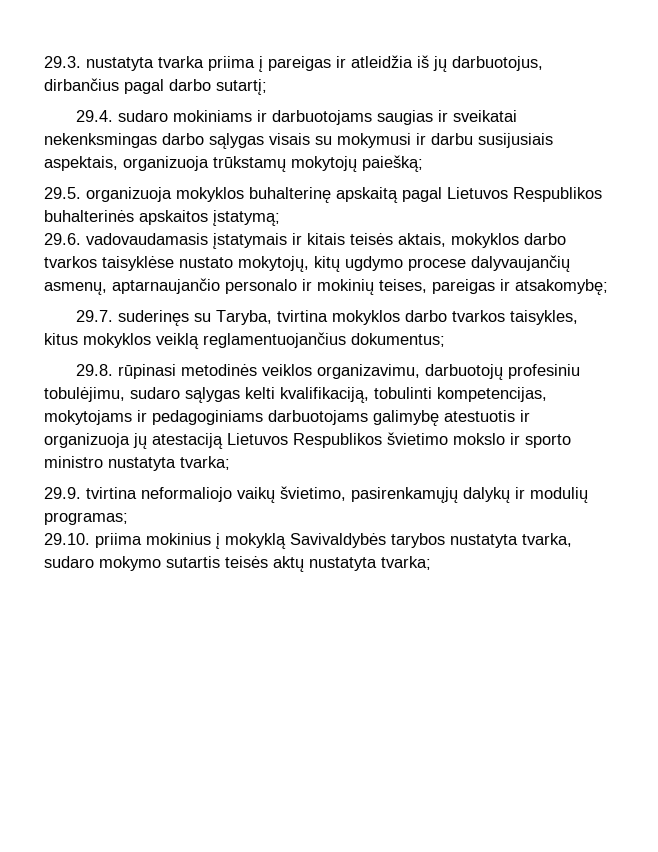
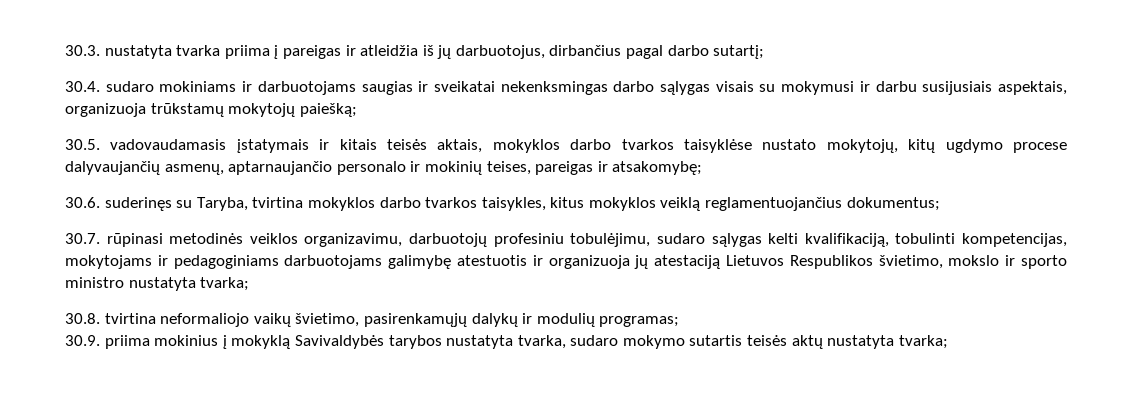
- 29.3. nustatyta tvarka priima į pareigas ir atleidžia iš jų darbuotojus, dirbančius pagal darbo sutartį;
+ 30.3. nustatyta tvarka priima į pareigas ir atleidžia iš jų darbuotojus, dirbančius pagal darbo sutartį;
- 29.4. sudaro mokiniams ir darbuotojams saugias ir sveikatai nekenksmingas darbo sąlygas visais su mokymusi ir darbu susijusiais aspektais, organizuoja trūkstamų mokytojų paiešką;
+ 30.4. sudaro mokiniams ir darbuotojams saugias ir sveikatai nekenksmingas darbo sąlygas visais su mokymusi ir darbu susijusiais aspektais, organizuoja trūkstamų mokytojų paiešką;
- 29.5. organizuoja mokyklos buhalterinę apskaitą pagal Lietuvos Respublikos buhalterinės apskaitos įstatymą;
- 29.6. vadovaudamasis įstatymais ir kitais teisės aktais, mokyklos darbo tvarkos taisyklėse nustato mokytojų, kitų ugdymo procese dalyvaujančių asmenų, aptarnaujančio personalo ir mokinių teises, pareigas ir atsakomybę;
+ 30.5. vadovaudamasis įstatymais ir kitais teisės aktais, mokyklos darbo tvarkos taisyklėse nustato mokytojų, kitų ugdymo procese dalyvaujančių asmenų, aptarnaujančio personalo ir mokinių teises, pareigas ir atsakomybę;
- 29.7. suderinęs su Taryba, tvirtina mokyklos darbo tvarkos taisykles, kitus mokyklos veiklą reglamentuojančius dokumentus;
+ 30.6. suderinęs su Taryba, tvirtina mokyklos darbo tvarkos taisykles, kitus mokyklos veiklą reglamentuojančius dokumentus;
- 29.8. rūpinasi metodinės veiklos organizavimu, darbuotojų profesiniu tobulėjimu, sudaro sąlygas kelti kvalifikaciją, tobulinti kompetencijas, mokytojams ir pedagoginiams darbuotojams galimybę atestuotis ir organizuoja jų atestaciją Lietuvos Respublikos švietimo mokslo ir sporto ministro nustatyta tvarka;
+ 30.7. rūpinasi metodinės veiklos organizavimu, darbuotojų profesiniu tobulėjimu, sudaro sąlygas kelti kvalifikaciją, tobulinti kompetencijas, mokytojams ir pedagoginiams darbuotojams galimybę atestuotis ir organizuoja jų atestaciją Lietuvos Respublikos švietimo, mokslo ir sporto ministro nustatyta tvarka;
- 29.9. tvirtina neformaliojo vaikų švietimo, pasirenkamųjų dalykų ir modulių programas;
+ 30.8. tvirtina neformaliojo vaikų švietimo, pasirenkamųjų dalykų ir modulių programas;
- 29.10. priima mokinius į mokyklą Savivaldybės tarybos nustatyta tvarka, sudaro mokymo sutartis teisės aktų nustatyta tvarka;
+ 30.9. priima mokinius į mokyklą Savivaldybės tarybos nustatyta tvarka, sudaro mokymo sutartis teisės aktų nustatyta tvarka;

